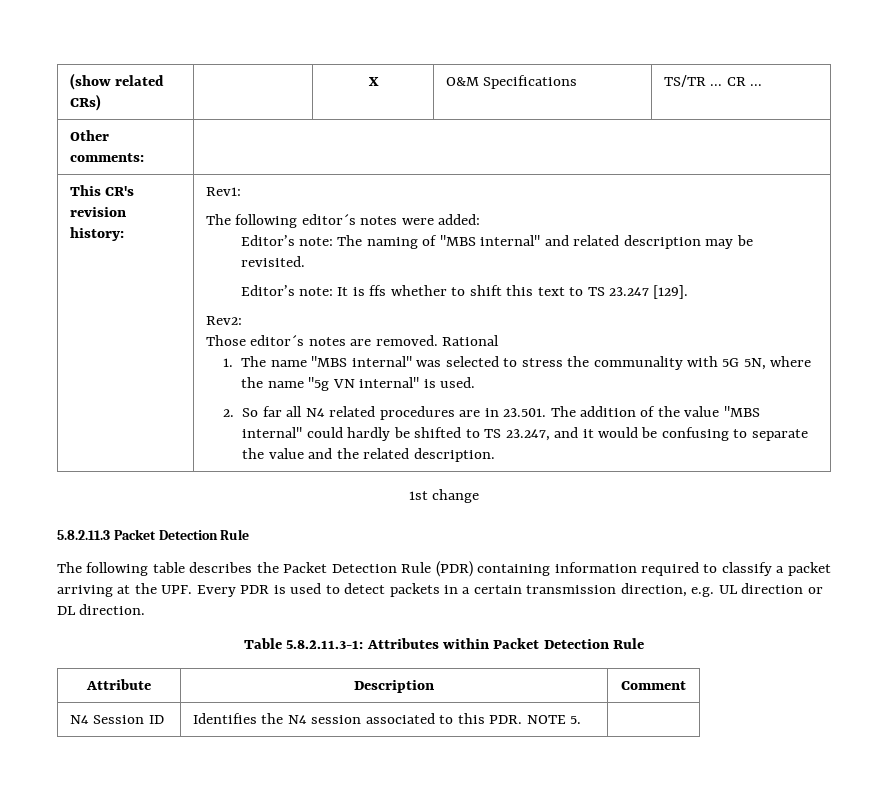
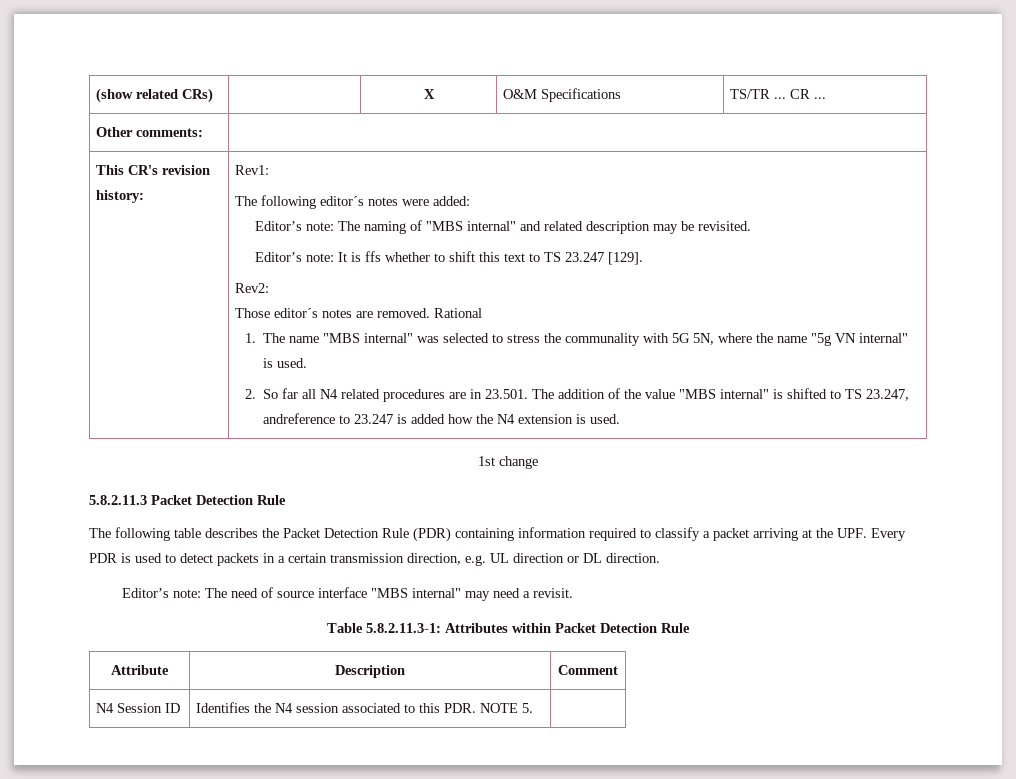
- 2. So far all N4 related procedures are in 23.501. The addition of the value "MBS internal" could hardly be shifted to TS 23.247, and it would be confusing to separate the value and the related description.
+ 2. So far all N4 related procedures are in 23.501. The addition of the value "MBS internal" is shifted to TS 23.247, andreference to 23.247 is added how the N4 extension is used.
+ Editor’s note: The need of source interface "MBS internal" may need a revisit.

